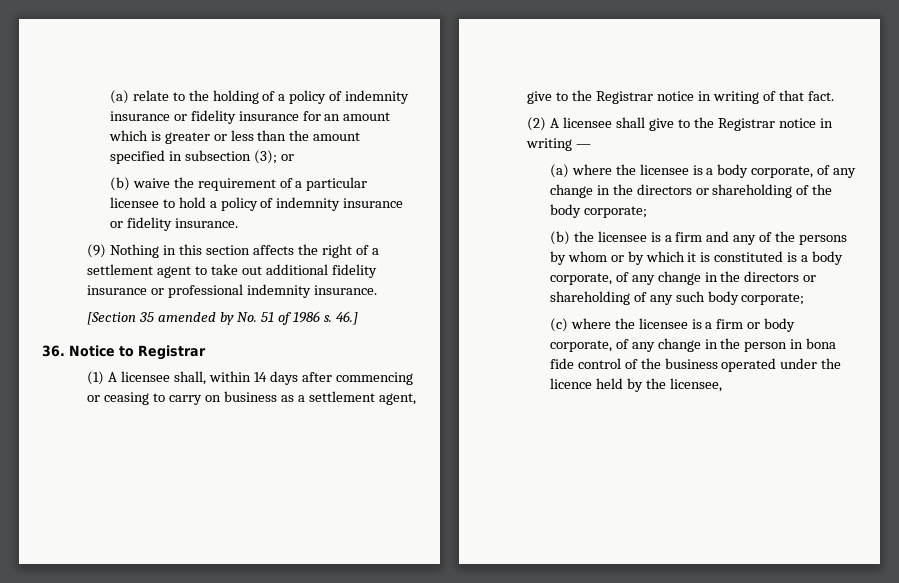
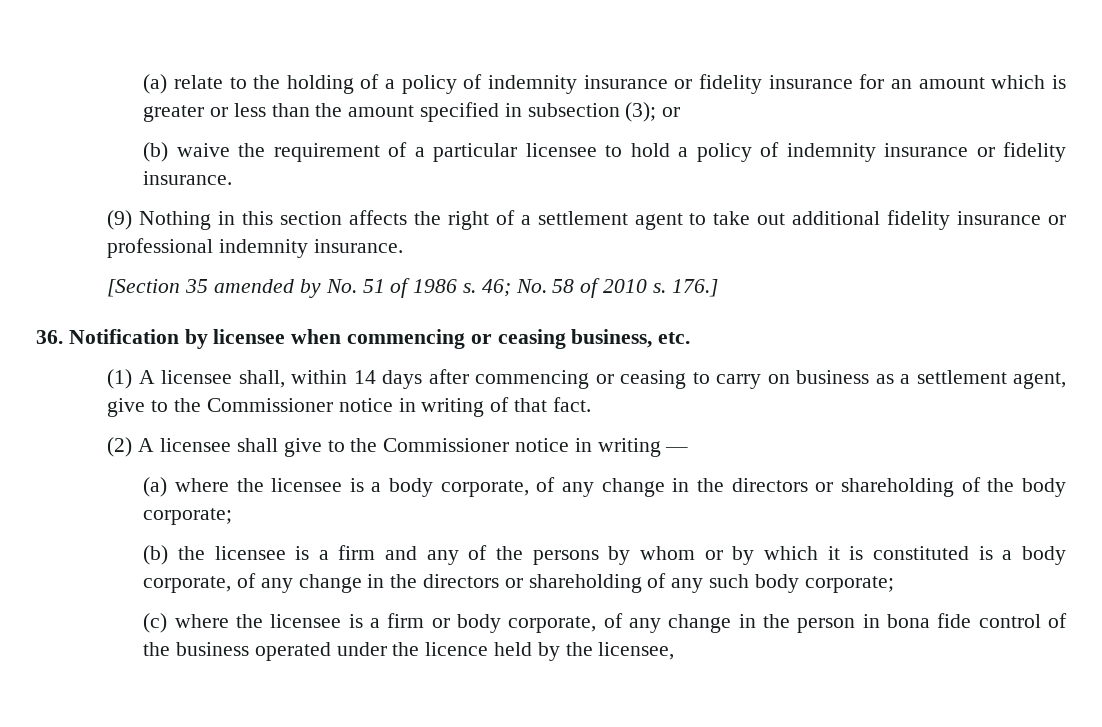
- 46.]
- 36. Notice to Registrar
+ 46; No. 58 of 2010 s. 176.]
+ 36. Notification by licensee when commencing or ceasing business, etc.
- (1) A licensee shall, within 14 days after commencing or ceasing to carry on business as a settlement agent, give to the Registrar notice in writing of that fact.
+ (1) A licensee shall, within 14 days after commencing or ceasing to carry on business as a settlement agent, give to the Commissioner notice in writing of that fact.
- (2) A licensee shall give to the Registrar notice in writing —
+ (2) A licensee shall give to the Commissioner notice in writing —

